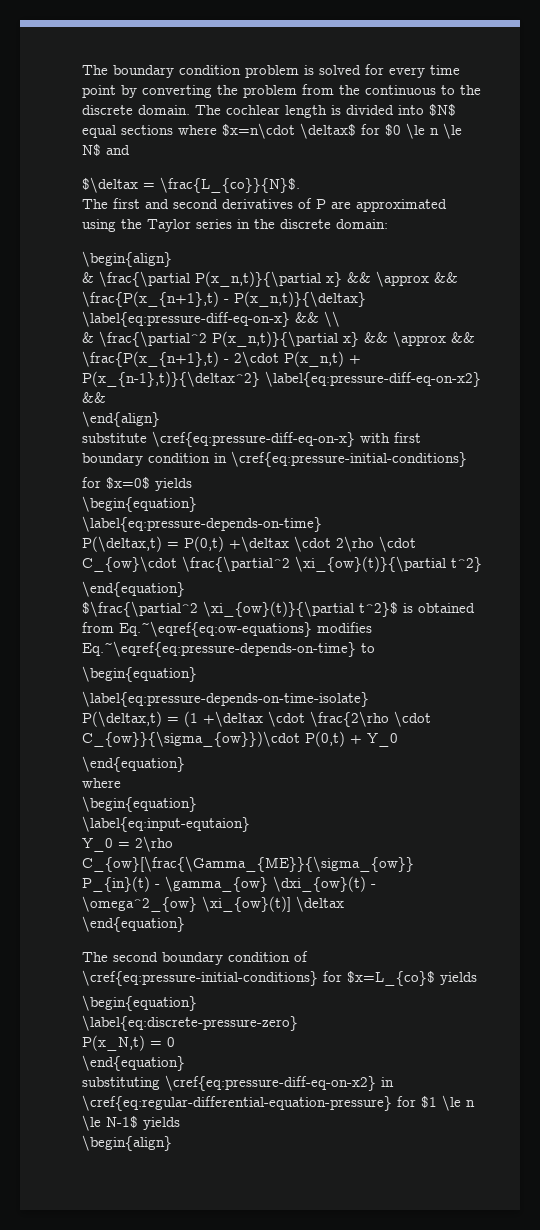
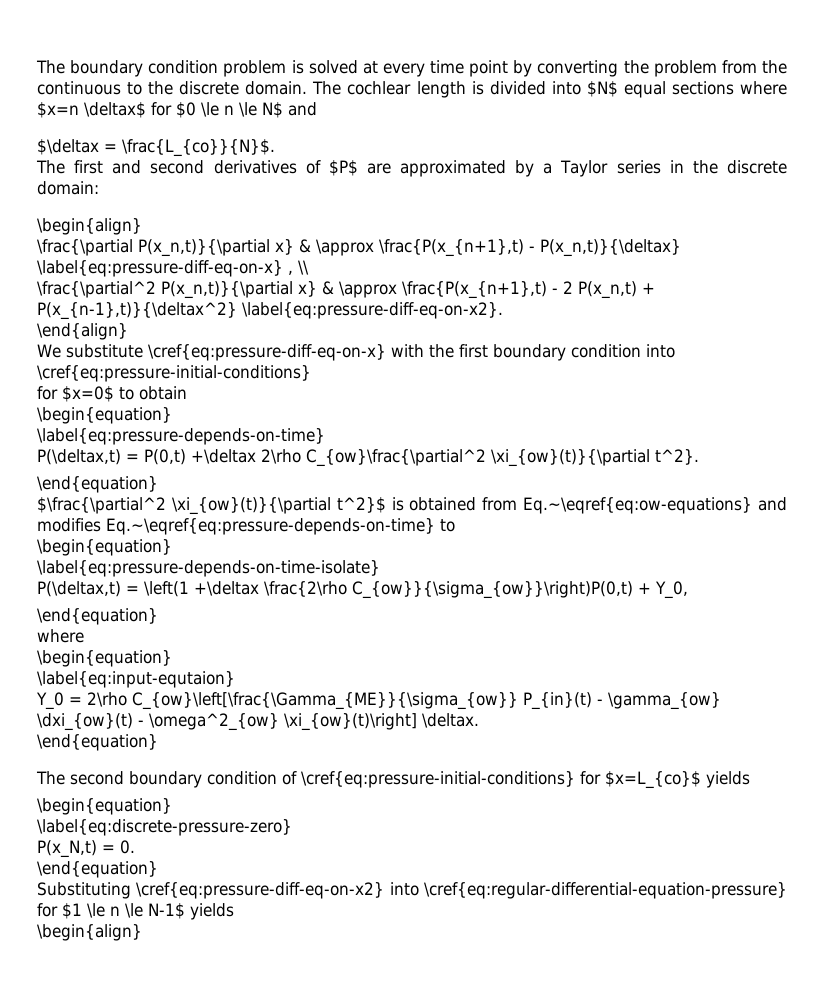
- The boundary condition problem is solved for every time point by converting the problem from the continuous to the discrete domain.
+ The boundary condition problem is solved at every time point by converting the problem from the continuous to the discrete domain.
- The cochlear length is divided into $N$ equal sections where $x=n\cdot \deltax$ for $0 \le n \le N$ and
+ The cochlear length is divided into $N$ equal sections where $x=n \deltax$ for $0 \le n \le N$ and
- The first and second derivatives of P are approximated using the Taylor series in the discrete domain:
+ The first and second derivatives of $P$ are approximated by a Taylor series in the discrete domain:
- & \frac{\partial P(x_n,t)}{\partial x} && \approx && \frac{P(x_{n+1},t) - P(x_n,t)}{\deltax} \label{eq:pressure-diff-eq-on-x} && \\
+ \frac{\partial P(x_n,t)}{\partial x} & \approx \frac{P(x_{n+1},t) - P(x_n,t)}{\deltax} \label{eq:pressure-diff-eq-on-x} , \\
- & \frac{\partial^2 P(x_n,t)}{\partial x} && \approx && \frac{P(x_{n+1},t) - 2\cdot P(x_n,t) + P(x_{n-1},t)}{\deltax^2} \label{eq:pressure-diff-eq-on-x2} &&
+ \frac{\partial^2 P(x_n,t)}{\partial x} & \approx \frac{P(x_{n+1},t) - 2 P(x_n,t) + P(x_{n-1},t)}{\deltax^2} \label{eq:pressure-diff-eq-on-x2}.
- substitute \cref{eq:pressure-diff-eq-on-x} with first boundary condition in \cref{eq:pressure-initial-conditions}
+ We substitute \cref{eq:pressure-diff-eq-on-x} with the first boundary condition into \cref{eq:pressure-initial-conditions}
- for $x=0$ yields
+ for $x=0$ to obtain
- P(\deltax,t) = P(0,t) +\deltax \cdot 2\rho \cdot C_{ow}\cdot \frac{\partial^2 \xi_{ow}(t)}{\partial t^2}
+ P(\deltax,t) = P(0,t) +\deltax 2\rho C_{ow}\frac{\partial^2 \xi_{ow}(t)}{\partial t^2}.
- $\frac{\partial^2 \xi_{ow}(t)}{\partial t^2}$ is obtained from Eq.~\eqref{eq:ow-equations} modifies Eq.~\eqref{eq:pressure-depends-on-time} to
+ $\frac{\partial^2 \xi_{ow}(t)}{\partial t^2}$ is obtained from Eq.~\eqref{eq:ow-equations} and modifies Eq.~\eqref{eq:pressure-depends-on-time} to
- P(\deltax,t) = (1 +\deltax \cdot \frac{2\rho \cdot C_{ow}}{\sigma_{ow}})\cdot P(0,t) + Y_0
+ P(\deltax,t) = \left(1 +\deltax \frac{2\rho C_{ow}}{\sigma_{ow}}\right)P(0,t) + Y_0,
- Y_0 = 2\rho C_{ow}[\frac{\Gamma_{ME}}{\sigma_{ow}} P_{in}(t) - \gamma_{ow} \dxi_{ow}(t) - \omega^2_{ow} \xi_{ow}(t)] \deltax
+ Y_0 = 2\rho C_{ow}\left[\frac{\Gamma_{ME}}{\sigma_{ow}} P_{in}(t) - \gamma_{ow} \dxi_{ow}(t) - \omega^2_{ow} \xi_{ow}(t)\right] \deltax.
- P(x_N,t) = 0
+ P(x_N,t) = 0.
  \end{equation}
- substituting \cref{eq:pressure-diff-eq-on-x2} in \cref{eq:regular-differential-equation-pressure} for $1 \le n \le N-1$ yields
+ Substituting \cref{eq:pressure-diff-eq-on-x2} into \cref{eq:regular-differential-equation-pressure} for $1 \le n \le N-1$ yields

